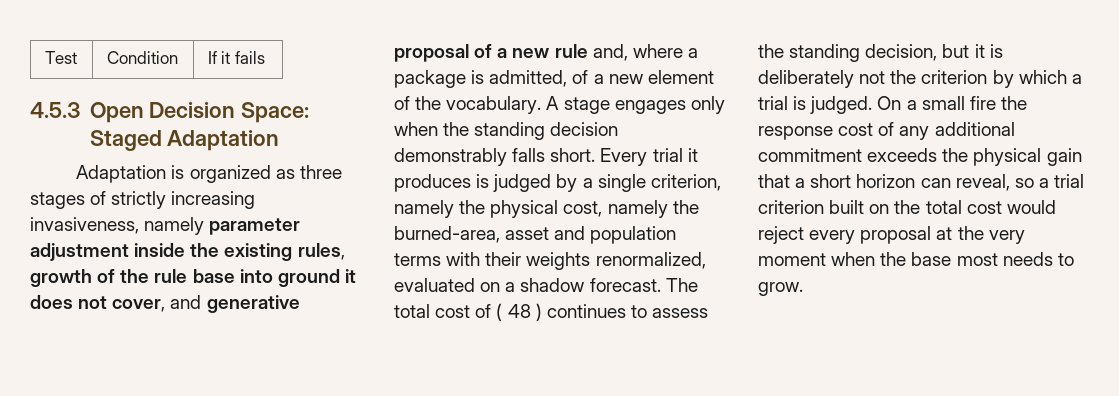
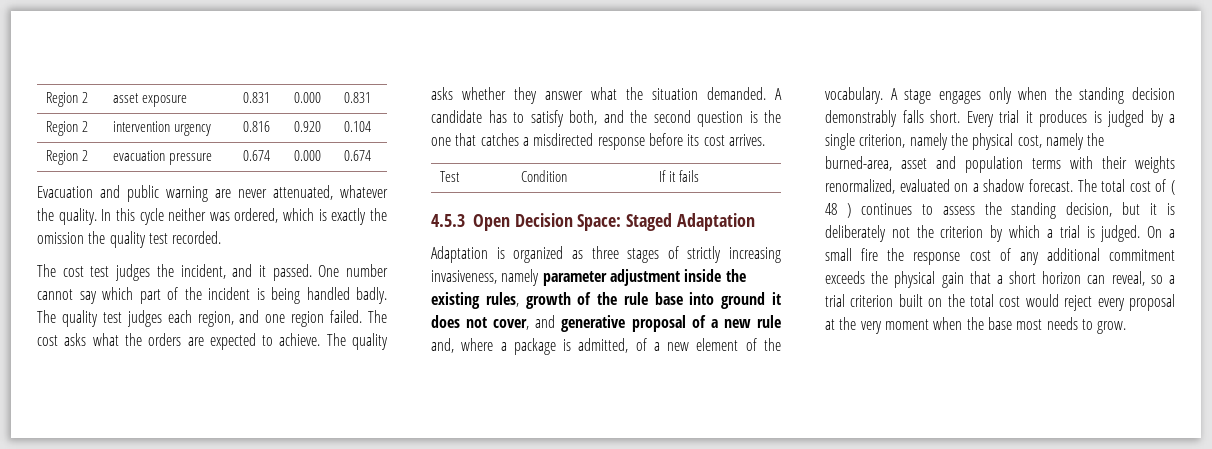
+ Region 2 | asset exposure | 0.831 | 0.000 | 0.831
+ Region 2 | intervention urgency | 0.816 | 0.920 | 0.104
+ Region 2 | evacuation pressure | 0.674 | 0.000 | 0.674
+ Evacuation and public warning are never attenuated, whatever the quality. In this cycle neither was ordered, which is exactly the omission the quality test recorded.
+ The cost test judges the incident, and it passed. One number cannot say which part of the incident is being handled badly. The quality test judges each region, and one region failed. The cost asks what the orders are expected to achieve. The quality asks whether they answer what the situation demanded. A candidate has to satisfy both, and the second question is the one that catches a misdirected response before its cost arrives.

